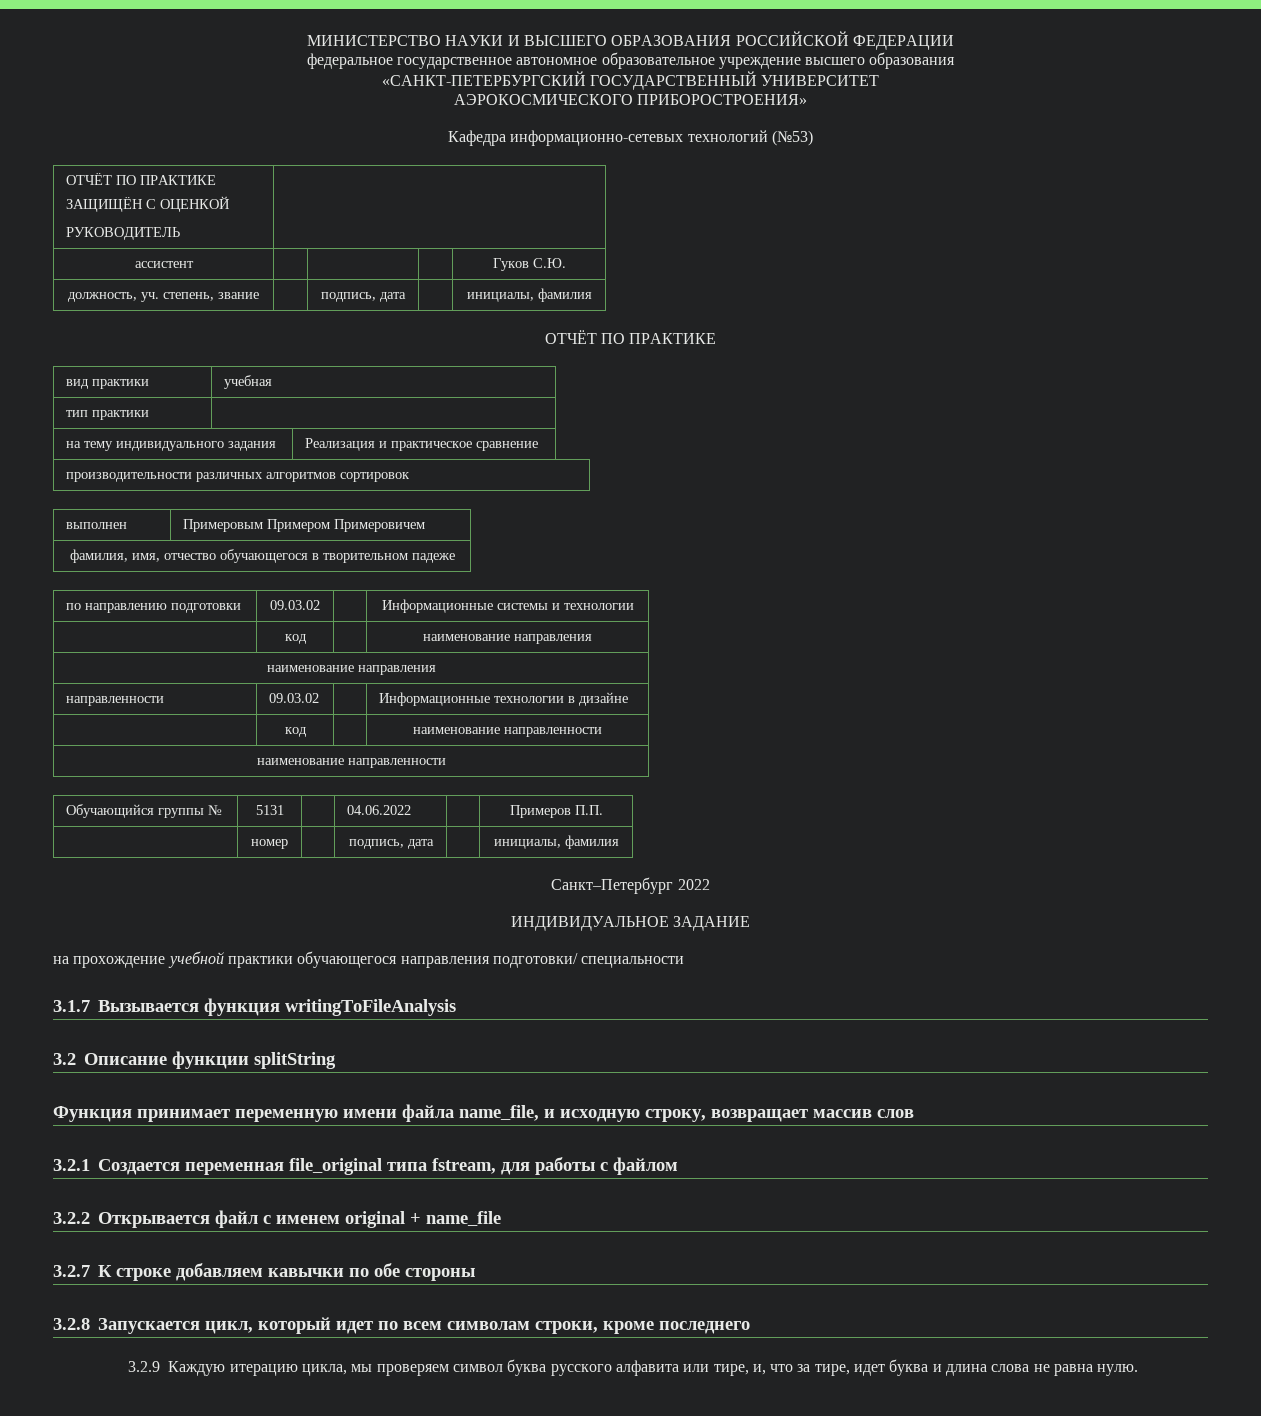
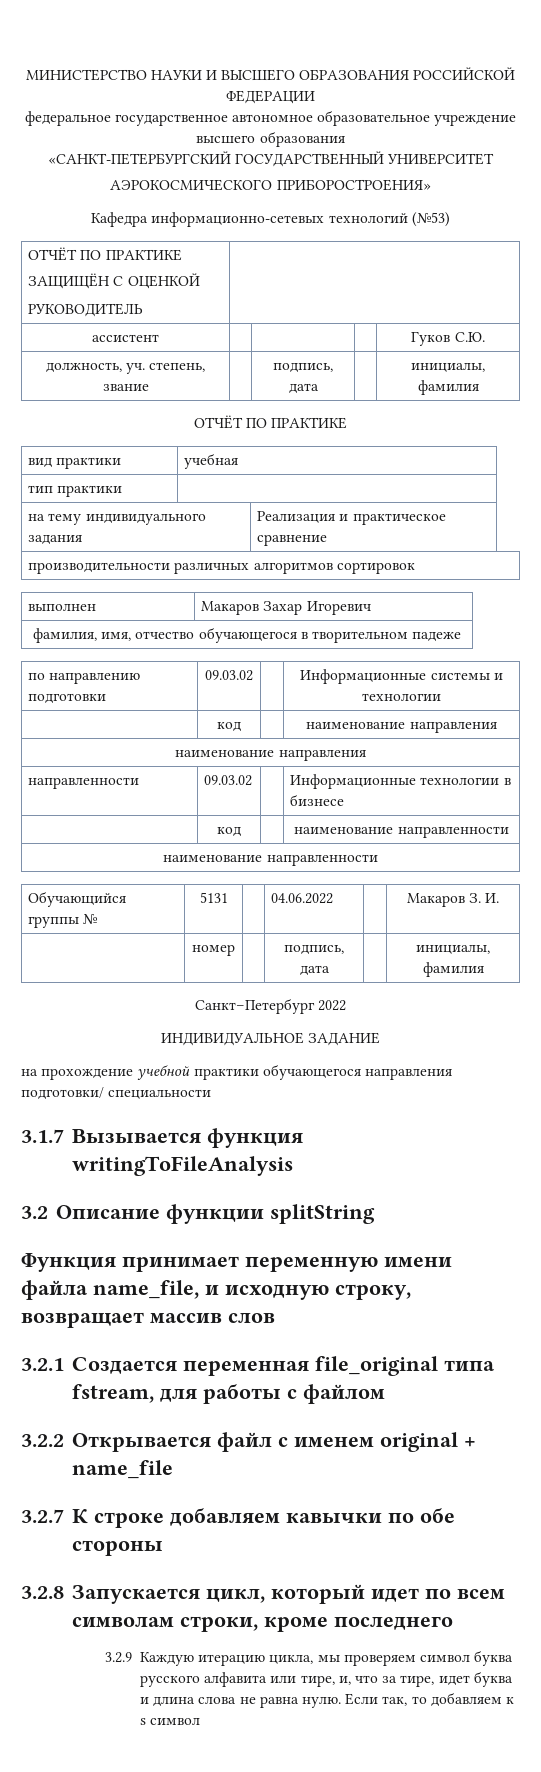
- выполнен | Примеровым Примером Примеровичем
+ выполнен | Макаров Захар Игоревич
- направленности | 09.03.02 | | Информационные технологии в дизайне
+ направленности | 09.03.02 | | Информационные технологии в бизнесе
- Обучающийся группы № | 5131 | | 04.06.2022 | | Примеров П.П.
+ Обучающийся группы № | 5131 | | 04.06.2022 | | Макаров З. И.
+ Если так, то добавляем к s символ

